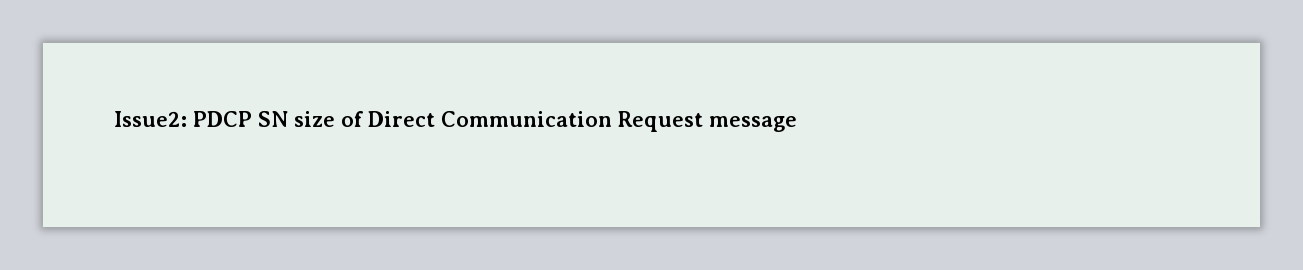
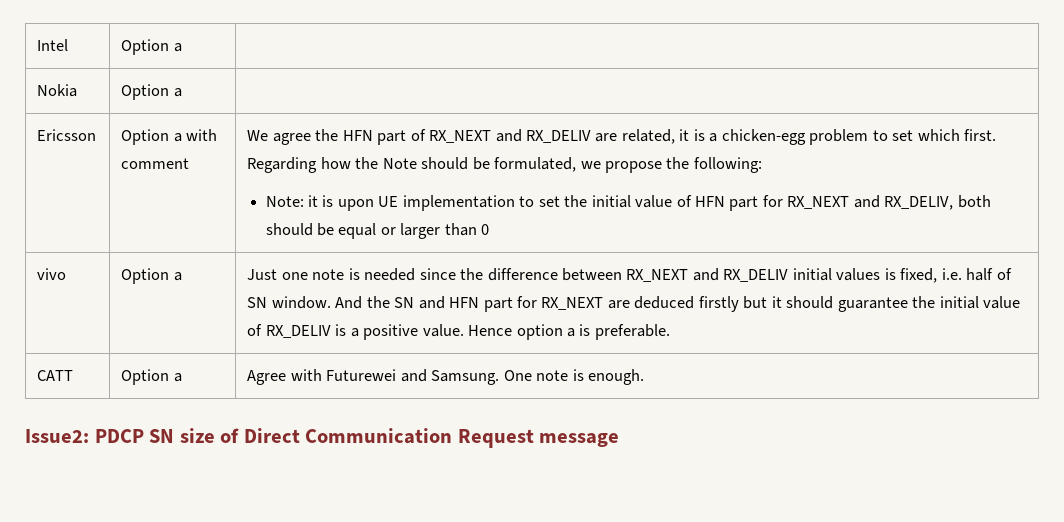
+ Intel | Option a |
+ Nokia | Option a |
+ Ericsson | Option a with comment | We agree the HFN part of RX_NEXT and RX_DELIV are related, it is a chicken-egg problem to set which first. Regarding how the Note should be formulated, we propose the following:
+ Note: it is upon UE implementation to set the initial value of HFN part for RX_NEXT and RX_DELIV, both should be equal or larger than 0
+ vivo | Option a | Just one note is needed since the difference between RX_NEXT and RX_DELIV initial values is fixed, i.e. half of SN window. And the SN and HFN part for RX_NEXT are deduced firstly but it should guarantee the initial value of RX_DELIV is a positive value. Hence option a is preferable.
+ CATT | Option a | Agree with Futurewei and Samsung. One note is enough.

